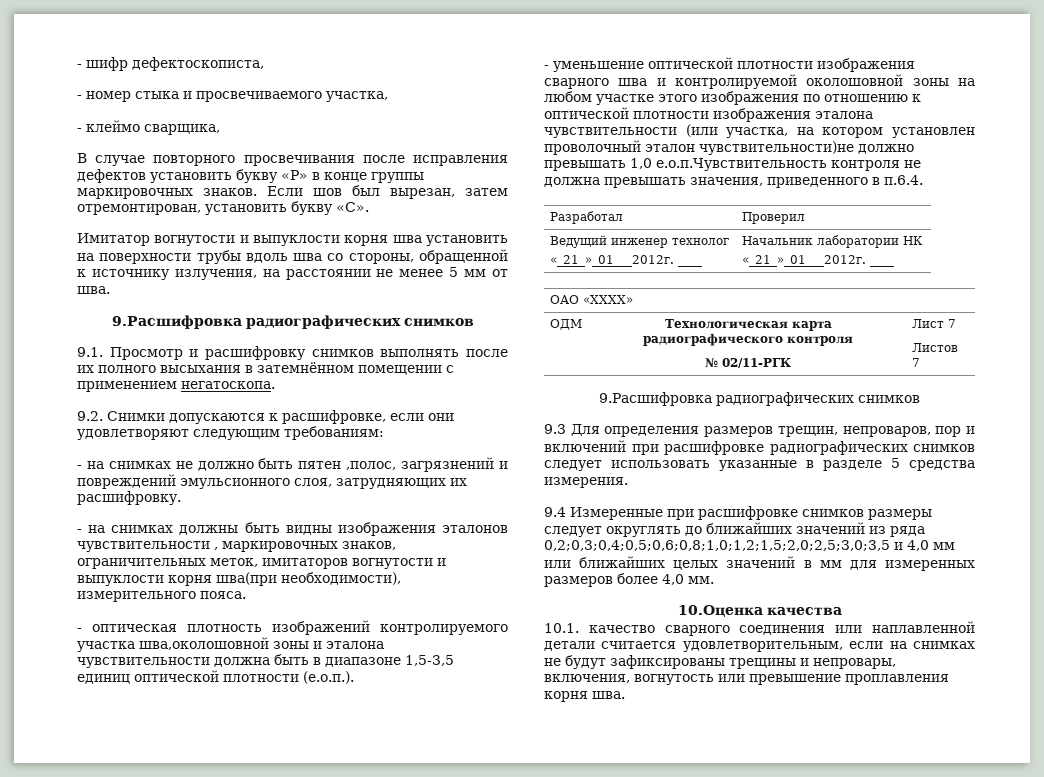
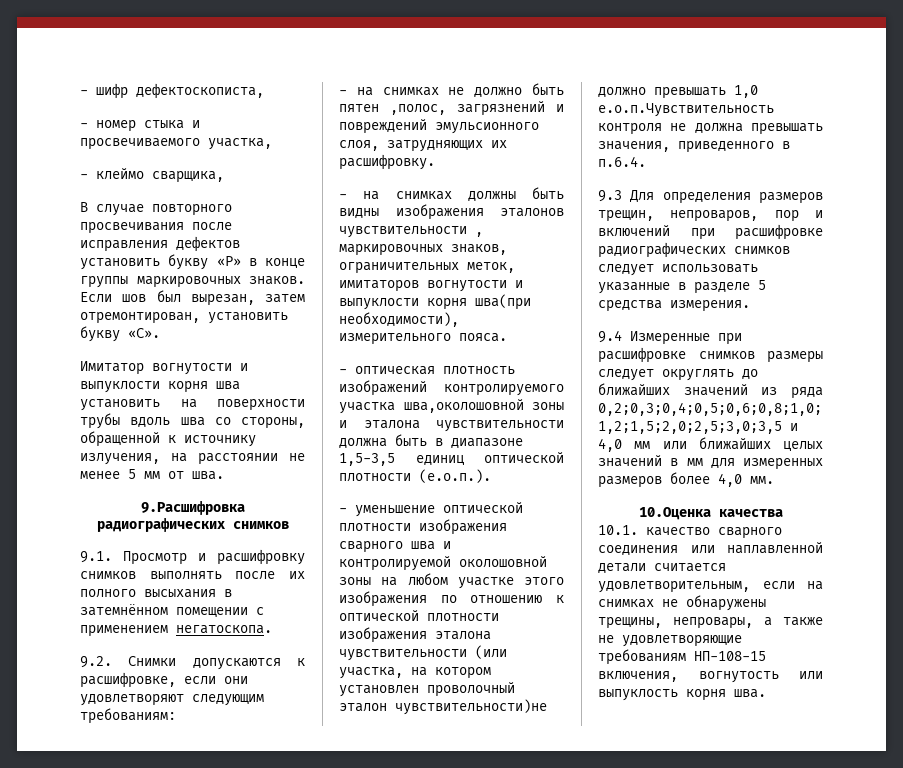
- Разработал | Проверил
- Ведущий инженер технолог
- «_21_»_01___2012г. ____ | Начальник лаборатории НК
- «_21_»_01___2012г. ____
- ОАО «ХХХХ»
- ОДМ | Технологическая карта радиографического контроля
- № 02/11-РГК | Лист 7
- Листов 7
- 9.Расшифровка радиографических снимков
- 10.1. качество сварного соединения или наплавленной детали считается удовлетворительным, если на снимках не будут зафиксированы трещины и непровары, включения, вогнутость или превышение проплавления корня шва.
+ 10.1. качество сварного соединения или наплавленной детали считается удовлетворительным, если на снимках не обнаружены трещины, непровары, а также не удовлетворяющие требованиям НП-108-15 включения, вогнутость или выпуклость корня шва.

